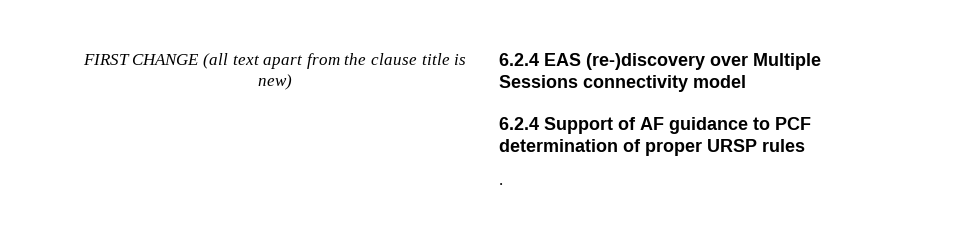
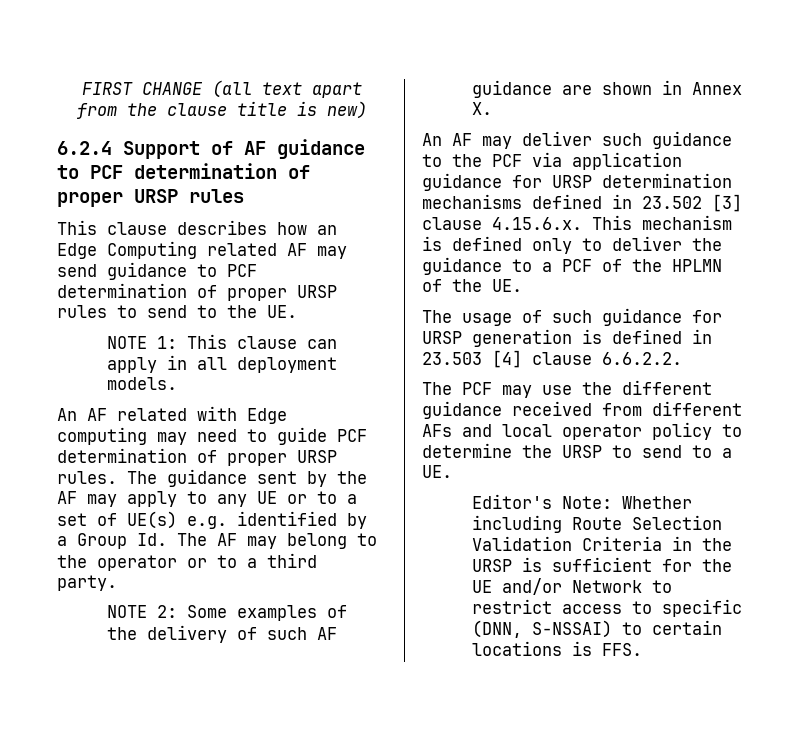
- 6.2.4 EAS (re-)discovery over Multiple Sessions connectivity model
- .
+ This clause describes how an Edge Computing related AF may send guidance to PCF determination of proper URSP rules to send to the UE.
+ NOTE 1: This clause can apply in all deployment models.
+ An AF related with Edge computing may need to guide PCF determination of proper URSP rules. The guidance sent by the AF may apply to any UE or to a set of UE(s) e.g. identified by a Group Id. The AF may belong to the operator or to a third party.
+ NOTE 2: Some examples of the delivery of such AF guidance are shown in Annex X.
+ An AF may deliver such guidance to the PCF via application guidance for URSP determination mechanisms defined in 23.502 [3] clause 4.15.6.x. This mechanism is defined only to deliver the guidance to a PCF of the HPLMN of the UE.
+ The usage of such guidance for URSP generation is defined in 23.503 [4] clause 6.6.2.2.
+ The PCF may use the different guidance received from different AFs and local operator policy to determine the URSP to send to a UE.
+ Editor's Note: Whether including Route Selection Validation Criteria in the URSP is sufficient for the UE and/or Network to restrict access to specific (DNN, S-NSSAI) to certain locations is FFS.

